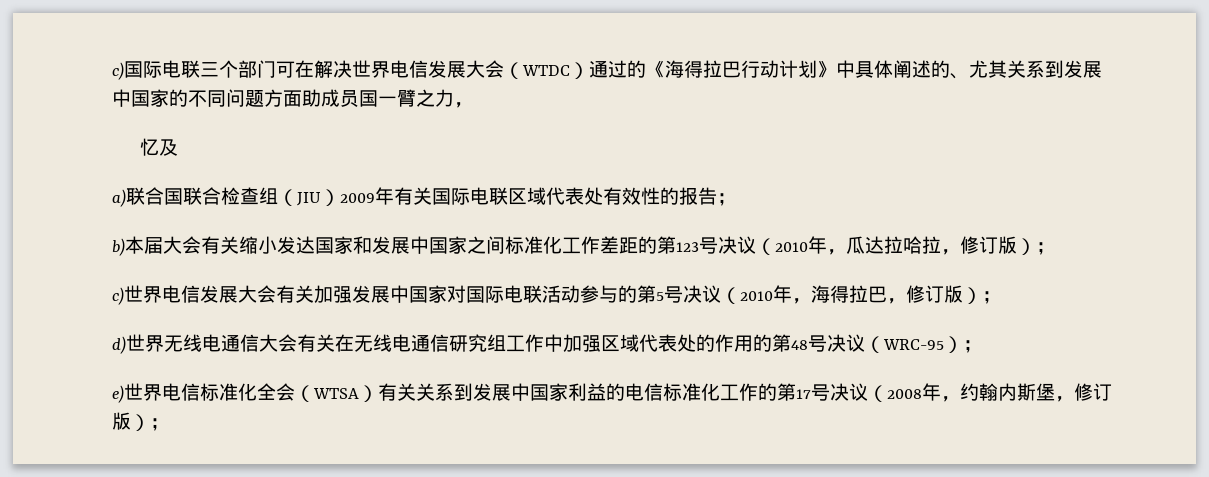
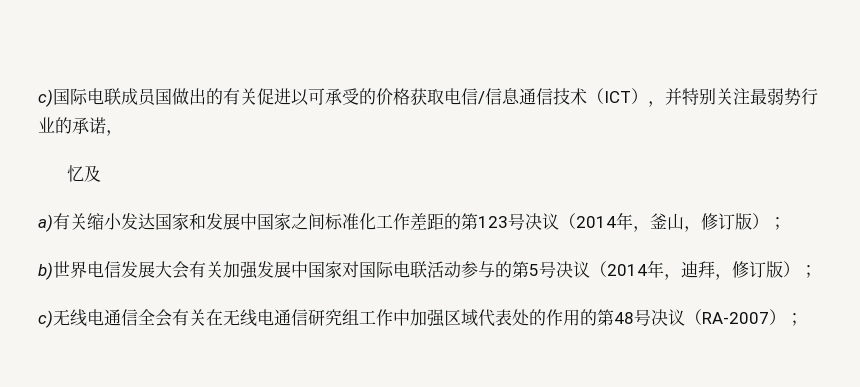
- c)国际电联三个部门可在解决世界电信发展大会（WTDC）通过的《海得拉巴行动计划》中具体阐述的、尤其关系到发展中国家的不同问题方面助成员国一臂之力，
+ c)国际电联成员国做出的有关促进以可承受的价格获取电信/信息通信技术（ICT），并特别关注最弱势行业的承诺，
  忆及
- a)联合国联合检查组（JIU）2009年有关国际电联区域代表处有效性的报告；
- b)本届大会有关缩小发达国家和发展中国家之间标准化工作差距的第123号决议（2010年，瓜达拉哈拉，修订版）；
- c)世界电信发展大会有关加强发展中国家对国际电联活动参与的第5号决议（2010年，海得拉巴，修订版）；
- d)世界无线电通信大会有关在无线电通信研究组工作中加强区域代表处的作用的第48号决议（WRC-95）；
- e)世界电信标准化全会（WTSA）有关关系到发展中国家利益的电信标准化工作的第17号决议（2008年，约翰内斯堡，修订版）；
+ a)有关缩小发达国家和发展中国家之间标准化工作差距的第123号决议（2014年，釜山，修订版）；
+ b)世界电信发展大会有关加强发展中国家对国际电联活动参与的第5号决议（2014年，迪拜，修订版）；
+ c)无线电通信全会有关在无线电通信研究组工作中加强区域代表处的作用的第48号决议（RA-2007）；

